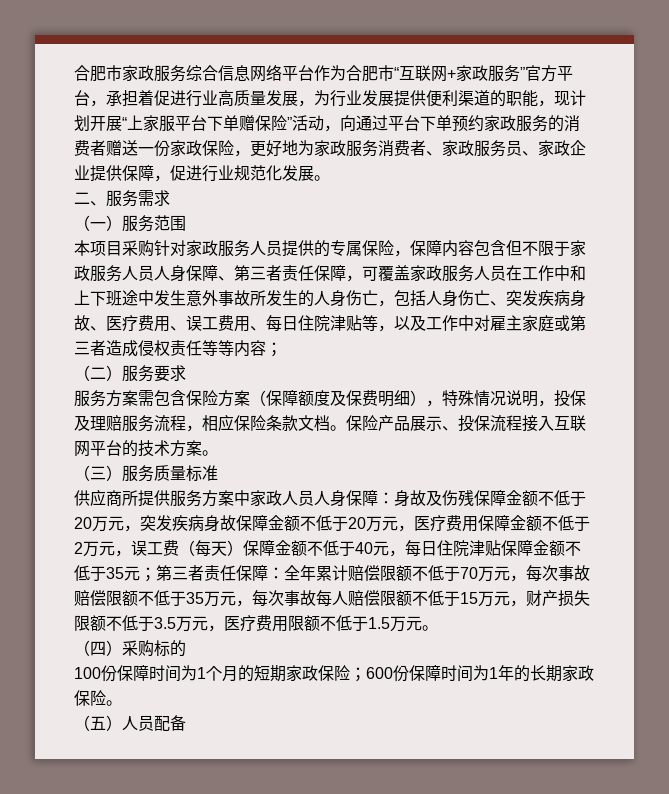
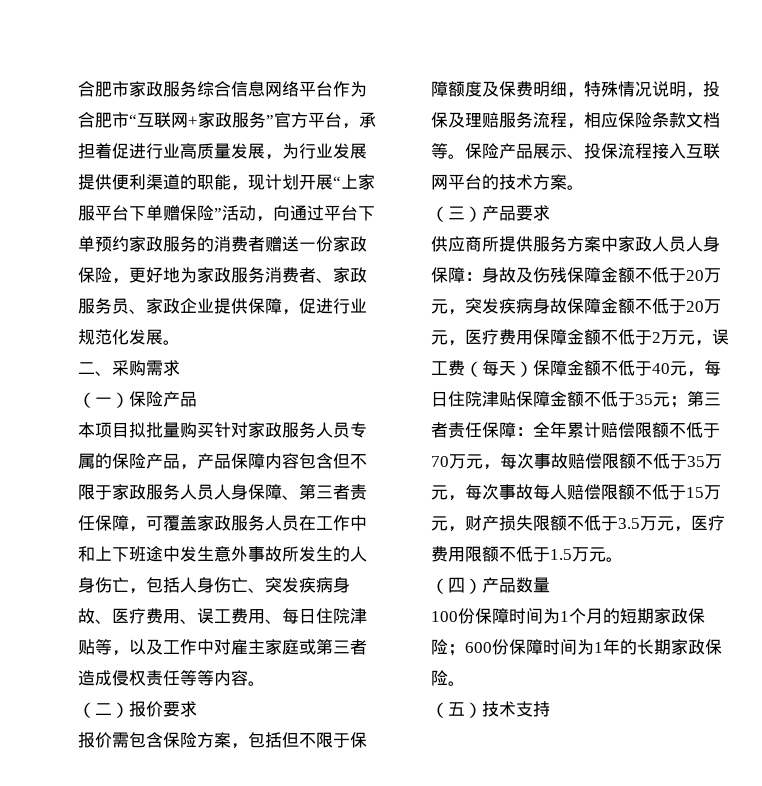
- 二、服务需求
+ 二、采购需求
- （一）服务范围
+ （一）保险产品
- 本项目采购针对家政服务人员提供的专属保险，保障内容包含但不限于家政服务人员人身保障、第三者责任保障，可覆盖家政服务人员在工作中和上下班途中发生意外事故所发生的人身伤亡，包括人身伤亡、突发疾病身故、医疗费用、误工费用、每日住院津贴等，以及工作中对雇主家庭或第三者造成侵权责任等等内容；
+ 本项目拟批量购买针对家政服务人员专属的保险产品，产品保障内容包含但不限于家政服务人员人身保障、第三者责任保障，可覆盖家政服务人员在工作中和上下班途中发生意外事故所发生的人身伤亡，包括人身伤亡、突发疾病身故、医疗费用、误工费用、每日住院津贴等，以及工作中对雇主家庭或第三者造成侵权责任等等内容。
- （二）服务要求
- 服务方案需包含保险方案（保障额度及保费明细），特殊情况说明，投保及理赔服务流程，相应保险条款文档。
+ （二）报价要求
+ 报价需包含保险方案，包括但不限于保障额度及保费明细，特殊情况说明，投保及理赔服务流程，相应保险条款文档等。
- （三）服务质量标准
+ （三）产品要求
- （四）采购标的
+ （四）产品数量
- （五）人员配备
+ （五）技术支持

